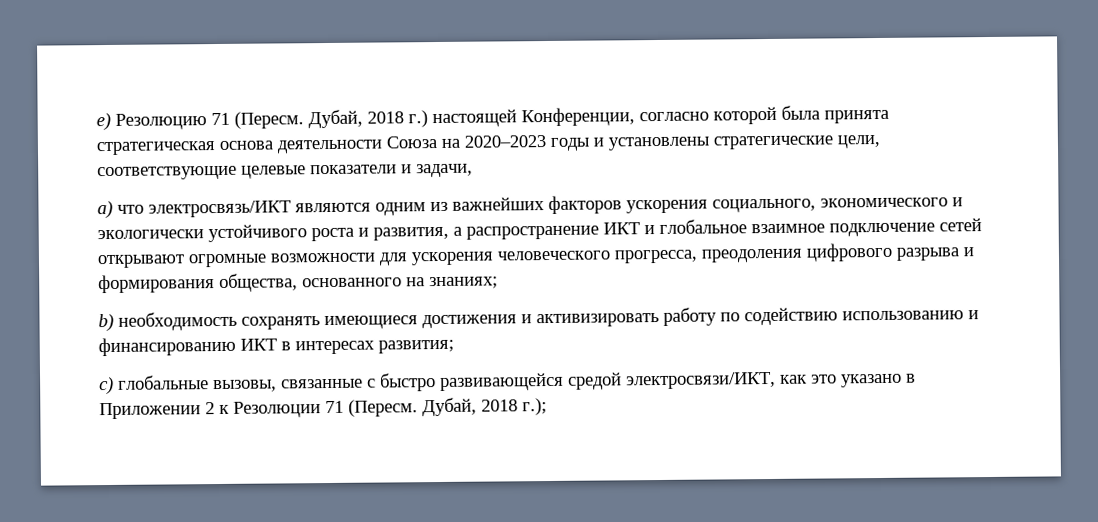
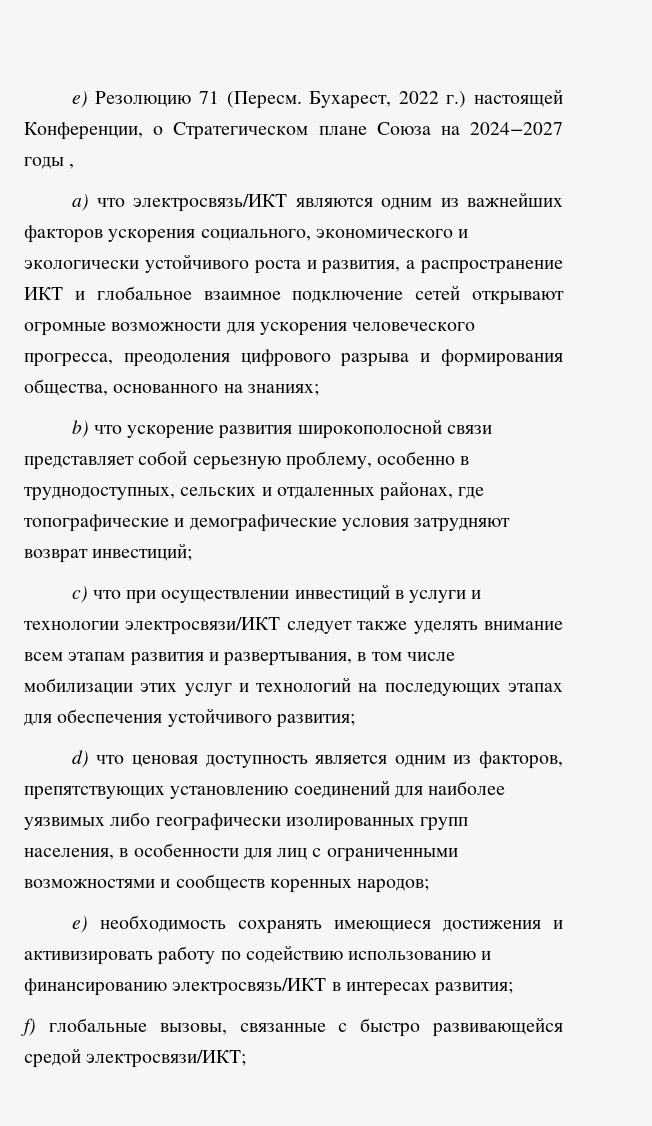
- Дубай, 2018 г.) настоящей Конференции, согласно которой была принята стратегическая основа деятельности Союза на 2020–2023 годы и установлены стратегические цели, соответствующие целевые показатели и задачи,
+ Бухарест, 2022 г.) настоящей Конференции, о Стратегическом плане Союза на 2024−2027 годы ,
- b) необходимость сохранять имеющиеся достижения и активизировать работу по содействию использованию и финансированию ИКТ в интересах развития;
+ b) что ускорение развития широкополосной связи представляет собой серьезную проблему, особенно в труднодоступных, сельских и отдаленных районах, где топографические и демографические условия затрудняют возврат инвестиций;
+ c) что при осуществлении инвестиций в услуги и технологии электросвязи/ИКТ следует также уделять внимание всем этапам развития и развертывания, в том числе мобилизации этих услуг и технологий на последующих этапах для обеспечения устойчивого развития;
+ d) что ценовая доступность является одним из факторов, препятствующих установлению соединений для наиболее уязвимых либо географически изолированных групп населения, в особенности для лиц с ограниченными возможностями и сообществ коренных народов;
+ e) необходимость сохранять имеющиеся достижения и активизировать работу по содействию использованию и финансированию электросвязь/ИКТ в интересах развития;
- c) глобальные вызовы, связанные с быстро развивающейся средой электросвязи/ИКТ, как это указано в Приложении 2 к Резолюции 71 (Пересм. Дубай, 2018 г.);
+ f) глобальные вызовы, связанные с быстро развивающейся средой электросвязи/ИКТ;

